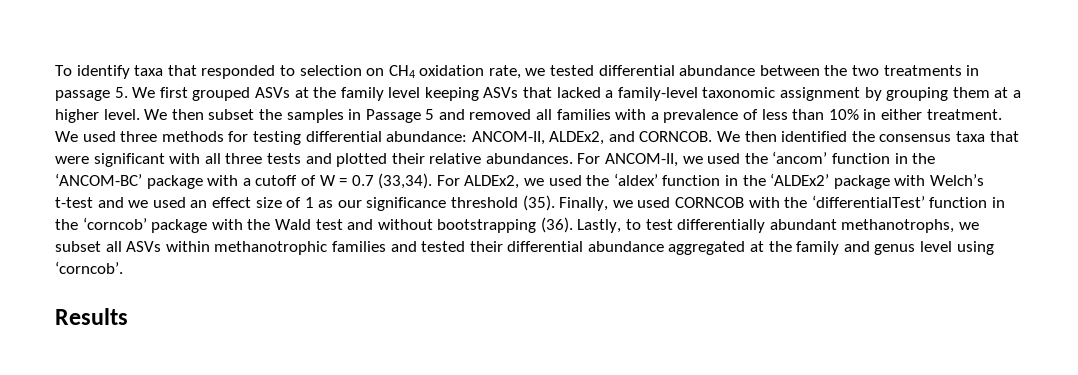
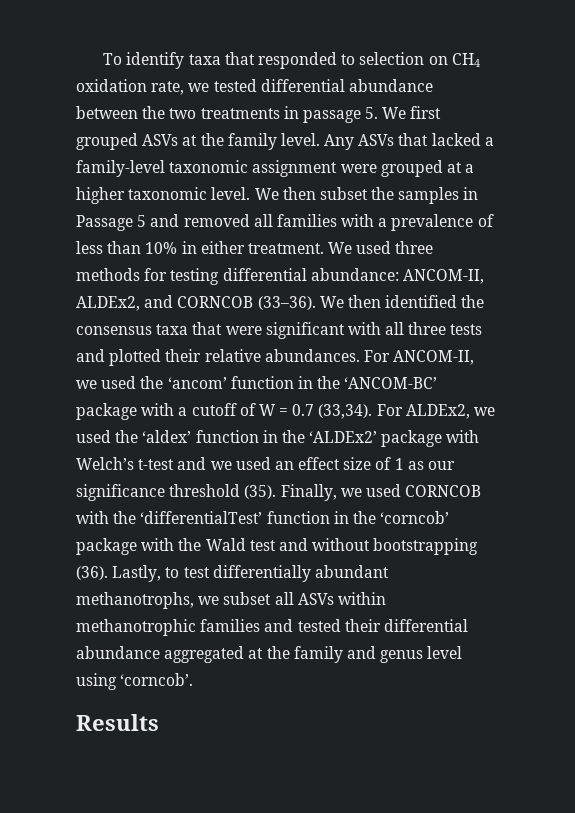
- To identify taxa that responded to selection on CH4 oxidation rate, we tested differential abundance between the two treatments in passage 5. We first grouped ASVs at the family level keeping ASVs that lacked a family-level taxonomic assignment by grouping them at a higher level.
+ To identify taxa that responded to selection on CH4 oxidation rate, we tested differential abundance between the two treatments in passage 5. We first grouped ASVs at the family level. Any ASVs that lacked a family-level taxonomic assignment were grouped at a higher taxonomic level.
- We used three methods for testing differential abundance: ANCOM-II, ALDEx2, and CORNCOB.
+ We used three methods for testing differential abundance: ANCOM-II, ALDEx2, and CORNCOB (33–36).

